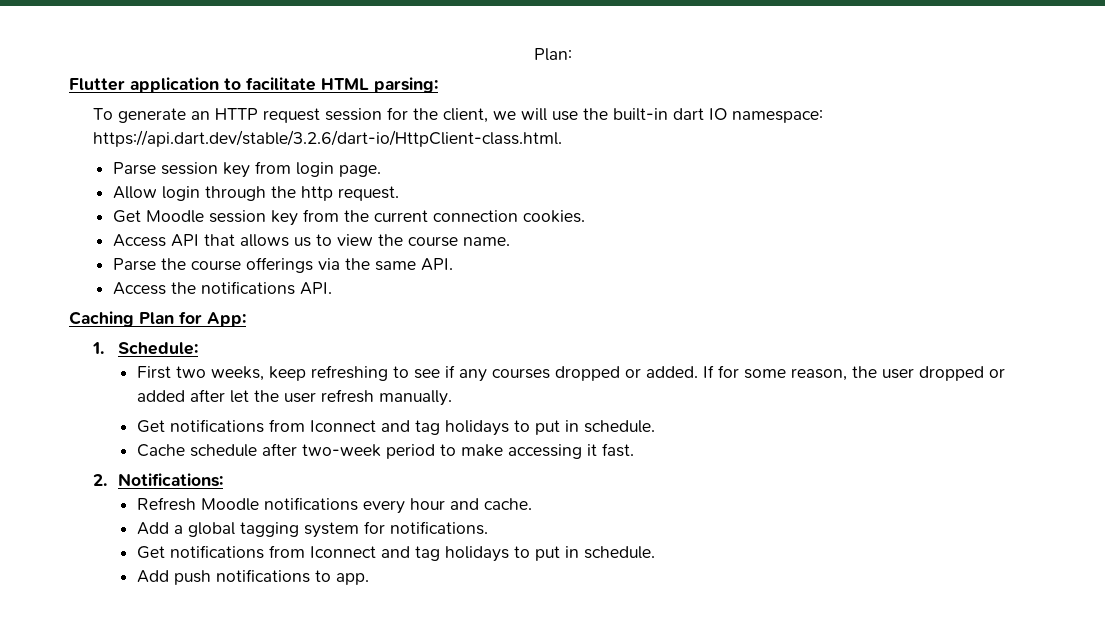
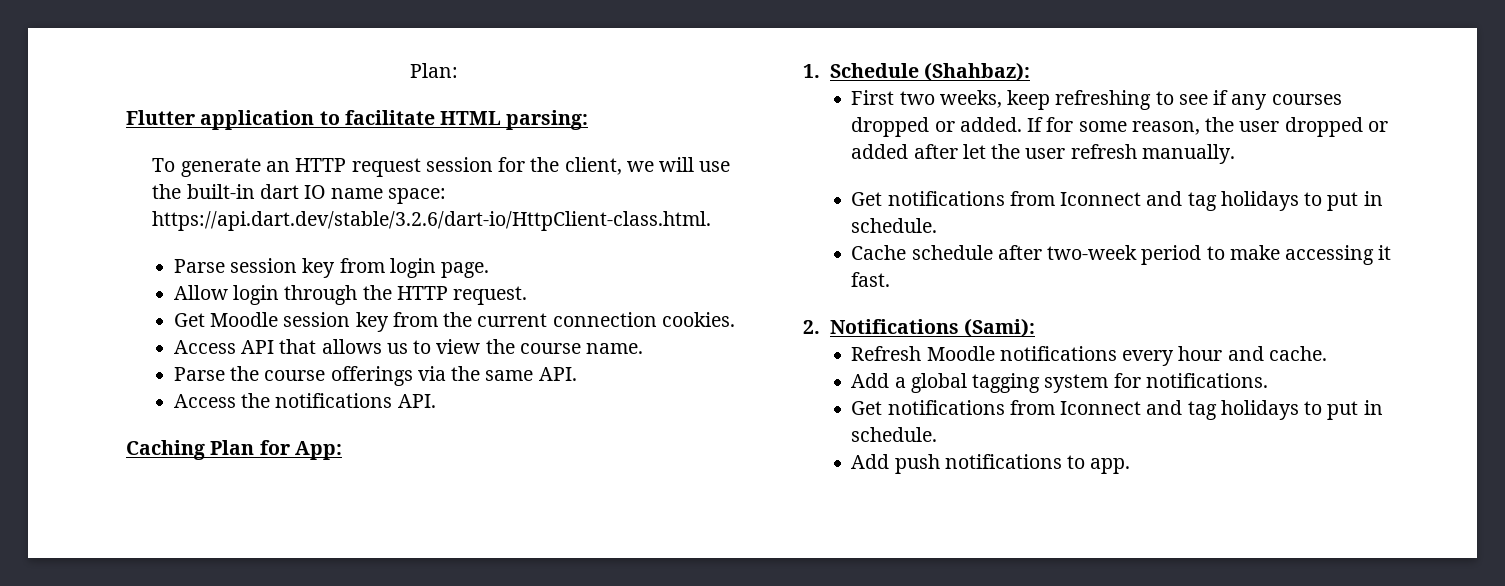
- To generate an HTTP request session for the client, we will use the built-in dart IO namespace: https://api.dart.dev/stable/3.2.6/dart-io/HttpClient-class.html.
+ To generate an HTTP request session for the client, we will use the built-in dart IO name space: https://api.dart.dev/stable/3.2.6/dart-io/HttpClient-class.html.
- Allow login through the http request.
+ Allow login through the HTTP request.
- 1. Schedule:
+ 1. Schedule (Shahbaz):
- 2. Notifications:
+ 2. Notifications (Sami):

